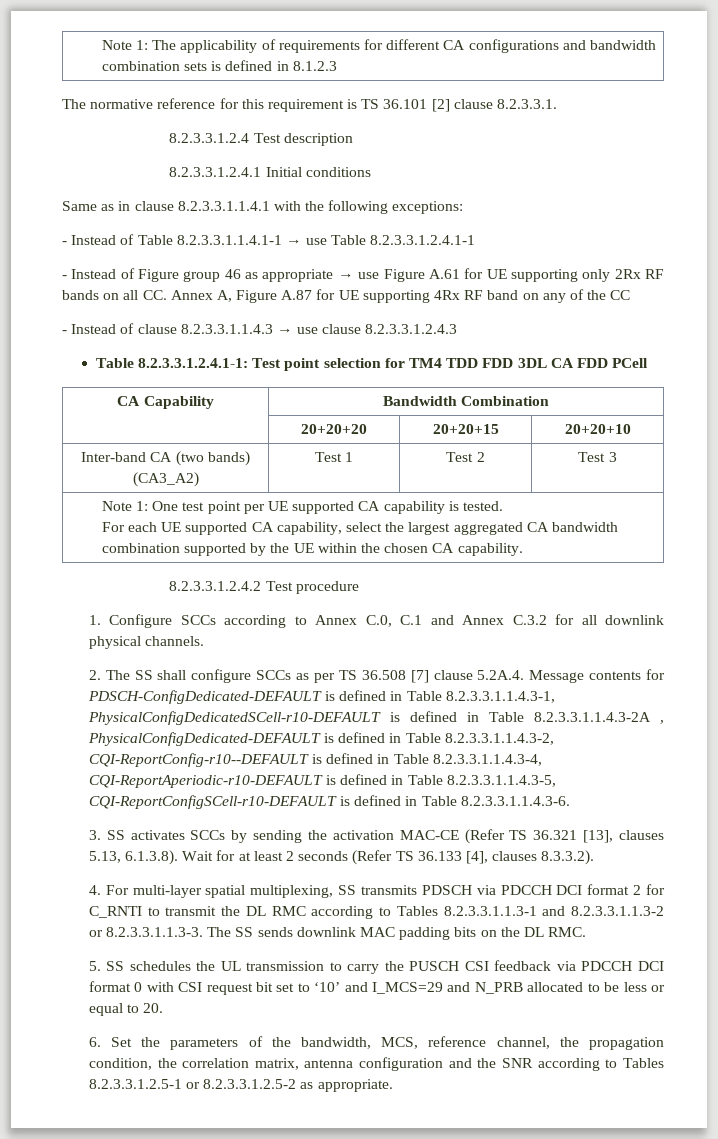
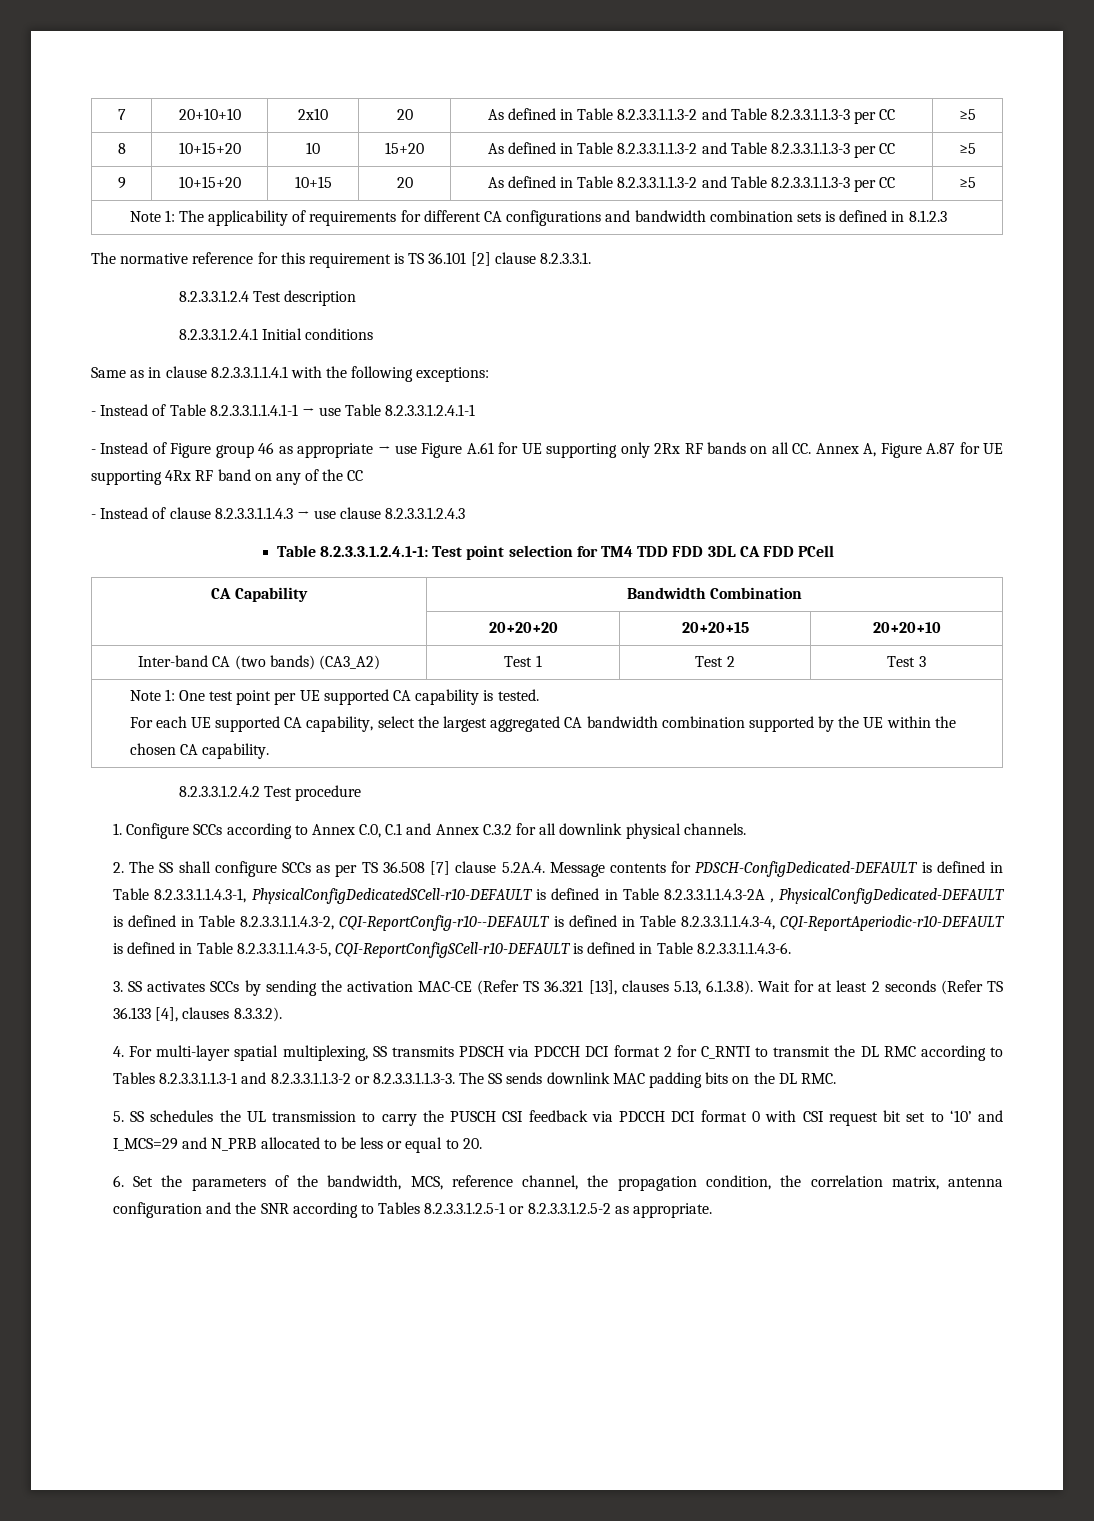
+ 7 | 20+10+10 | 2x10 | 20 | As defined in Table 8.2.3.3.1.1.3-2 and Table 8.2.3.3.1.1.3-3 per CC | ≥5
+ 8 | 10+15+20 | 10 | 15+20 | As defined in Table 8.2.3.3.1.1.3-2 and Table 8.2.3.3.1.1.3-3 per CC | ≥5
+ 9 | 10+15+20 | 10+15 | 20 | As defined in Table 8.2.3.3.1.1.3-2 and Table 8.2.3.3.1.1.3-3 per CC | ≥5

